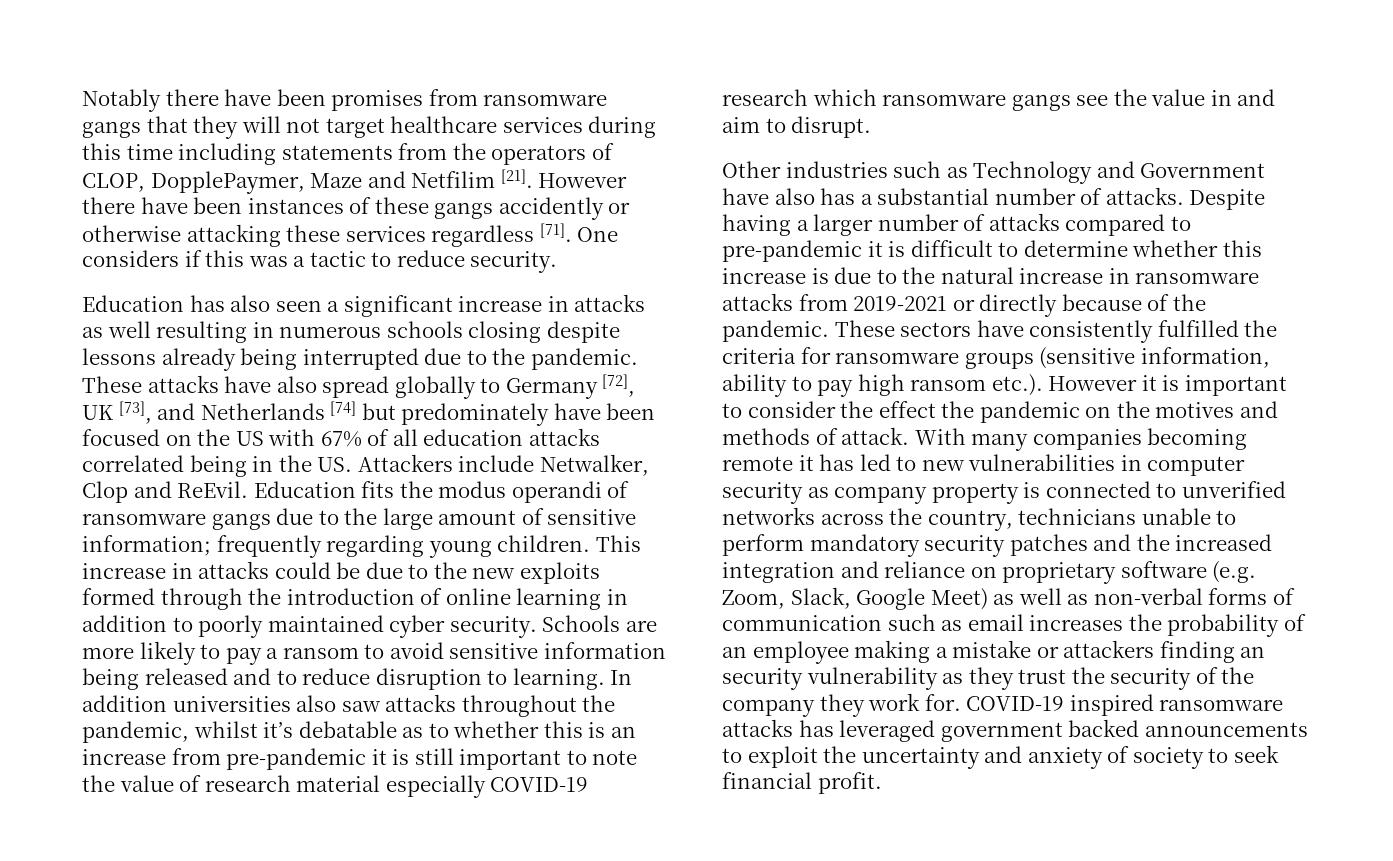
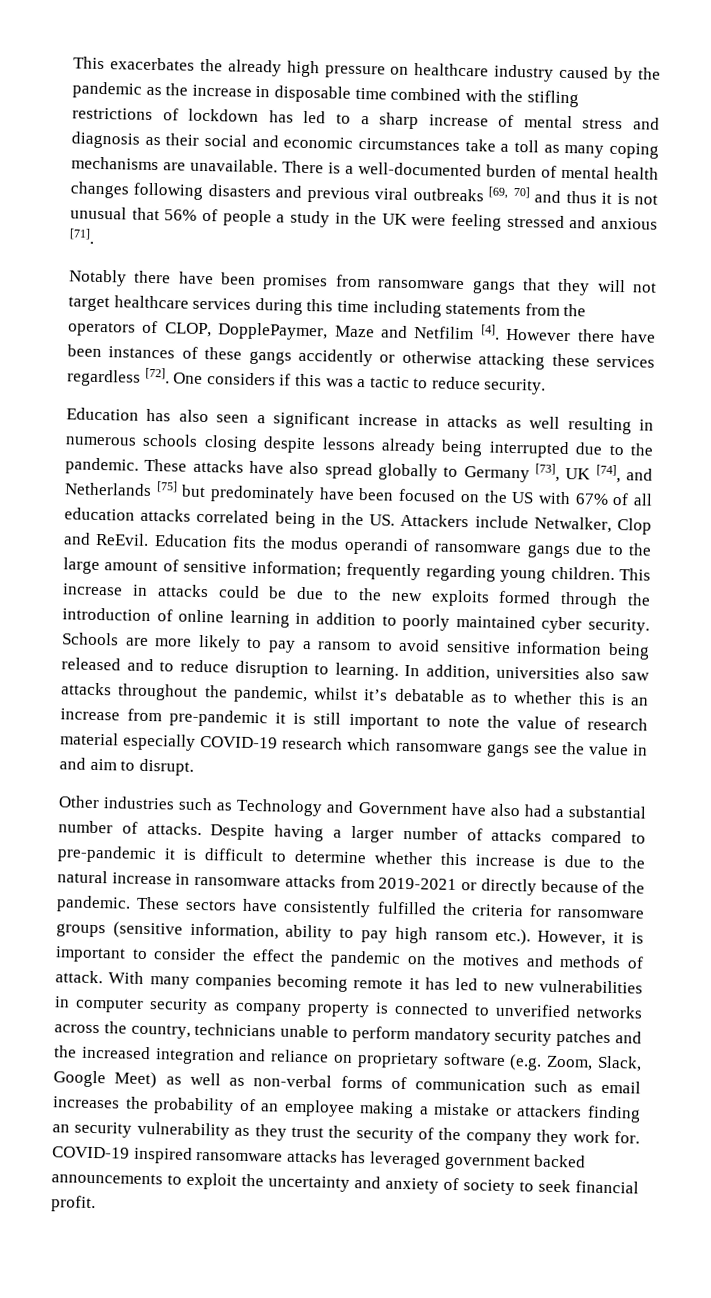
+ This exacerbates the already high pressure on healthcare industry caused by the pandemic as the increase in disposable time combined with the stifling restrictions of lockdown has led to a sharp increase of mental stress and diagnosis as their social and economic circumstances take a toll as many coping mechanisms are unavailable. There is a well-documented burden of mental health changes following disasters and previous viral outbreaks [69, 70] and thus it is not unusual that 56% of people a study in the UK were feeling stressed and anxious [71].
- Notably there have been promises from ransomware gangs that they will not target healthcare services during this time including statements from the operators of CLOP, DopplePaymer, Maze and Netfilim [21].
+ Notably there have been promises from ransomware gangs that they will not target healthcare services during this time including statements from the operators of CLOP, DopplePaymer, Maze and Netfilim [4].
- However there have been instances of these gangs accidently or otherwise attacking these services regardless [71].
+ However there have been instances of these gangs accidently or otherwise attacking these services regardless [72].
- These attacks have also spread globally to Germany [72], UK [73], and Netherlands [74] but predominately have been focused on the US with 67% of all education attacks correlated being in the US. Attackers include Netwalker, Clop and ReEvil.
+ These attacks have also spread globally to Germany [73], UK [74], and Netherlands [75] but predominately have been focused on the US with 67% of all education attacks correlated being in the US. Attackers include Netwalker, Clop and ReEvil.
- In addition universities also saw attacks throughout the pandemic, whilst it’s debatable as to whether this is an increase from pre-pandemic it is still important to note the value of research material especially COVID-19 research which ransomware gangs see the value in and aim to disrupt.
+ In addition, universities also saw attacks throughout the pandemic, whilst it’s debatable as to whether this is an increase from pre-pandemic it is still important to note the value of research material especially COVID-19 research which ransomware gangs see the value in and aim to disrupt.
- Other industries such as Technology and Government have also has a substantial number of attacks.
+ Other industries such as Technology and Government have also had a substantial number of attacks.
- These sectors have consistently fulfilled the criteria for ransomware groups (sensitive information, ability to pay high ransom etc.). However it is important to consider the effect the pandemic on the motives and methods of attack.
+ These sectors have consistently fulfilled the criteria for ransomware groups (sensitive information, ability to pay high ransom etc.). However, it is important to consider the effect the pandemic on the motives and methods of attack.

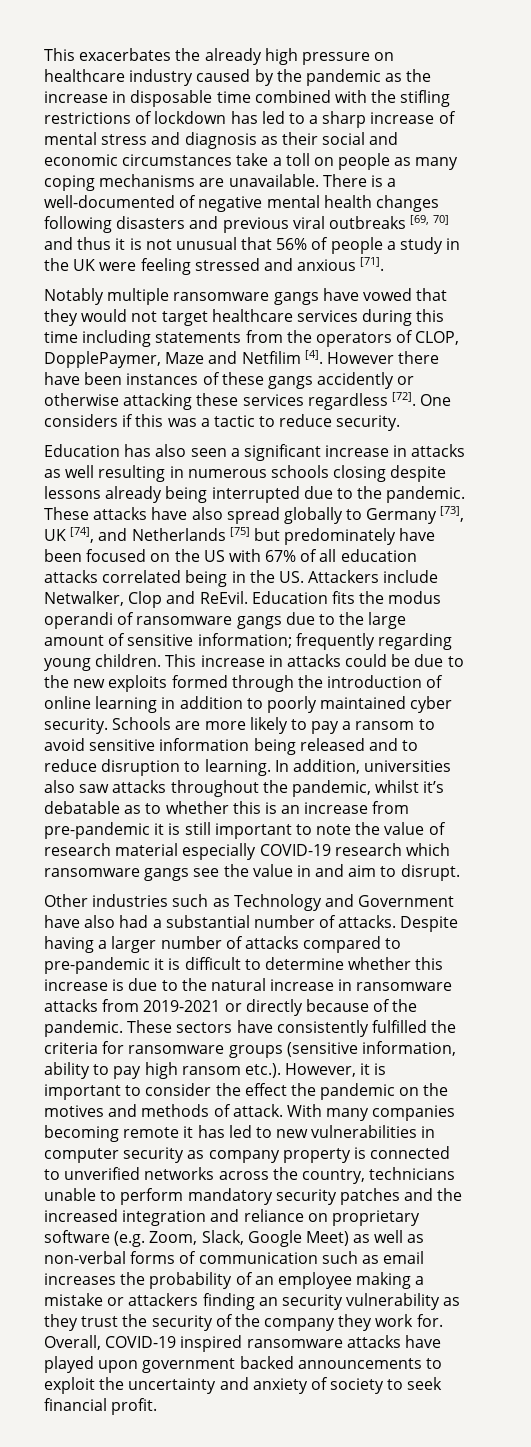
- This exacerbates the already high pressure on healthcare industry caused by the pandemic as the increase in disposable time combined with the stifling restrictions of lockdown has led to a sharp increase of mental stress and diagnosis as their social and economic circumstances take a toll as many coping mechanisms are unavailable.
+ This exacerbates the already high pressure on healthcare industry caused by the pandemic as the increase in disposable time combined with the stifling restrictions of lockdown has led to a sharp increase of mental stress and diagnosis as their social and economic circumstances take a toll on people as many coping mechanisms are unavailable.
- There is a well-documented burden of mental health changes following disasters and previous viral outbreaks [69, 70] and thus it is not unusual that 56% of people a study in the UK were feeling stressed and anxious [71].
+ There is a well-documented of negative mental health changes following disasters and previous viral outbreaks [69, 70] and thus it is not unusual that 56% of people a study in the UK were feeling stressed and anxious [71].
- Notably there have been promises from ransomware gangs that they will not target healthcare services during this time including statements from the operators of CLOP, DopplePaymer, Maze and Netfilim [4].
+ Notably multiple ransomware gangs have vowed that they would not target healthcare services during this time including statements from the operators of CLOP, DopplePaymer, Maze and Netfilim [4].
- COVID-19 inspired ransomware attacks has leveraged government backed announcements to exploit the uncertainty and anxiety of society to seek financial profit.
+ Overall, COVID-19 inspired ransomware attacks have played upon government backed announcements to exploit the uncertainty and anxiety of society to seek financial profit.

